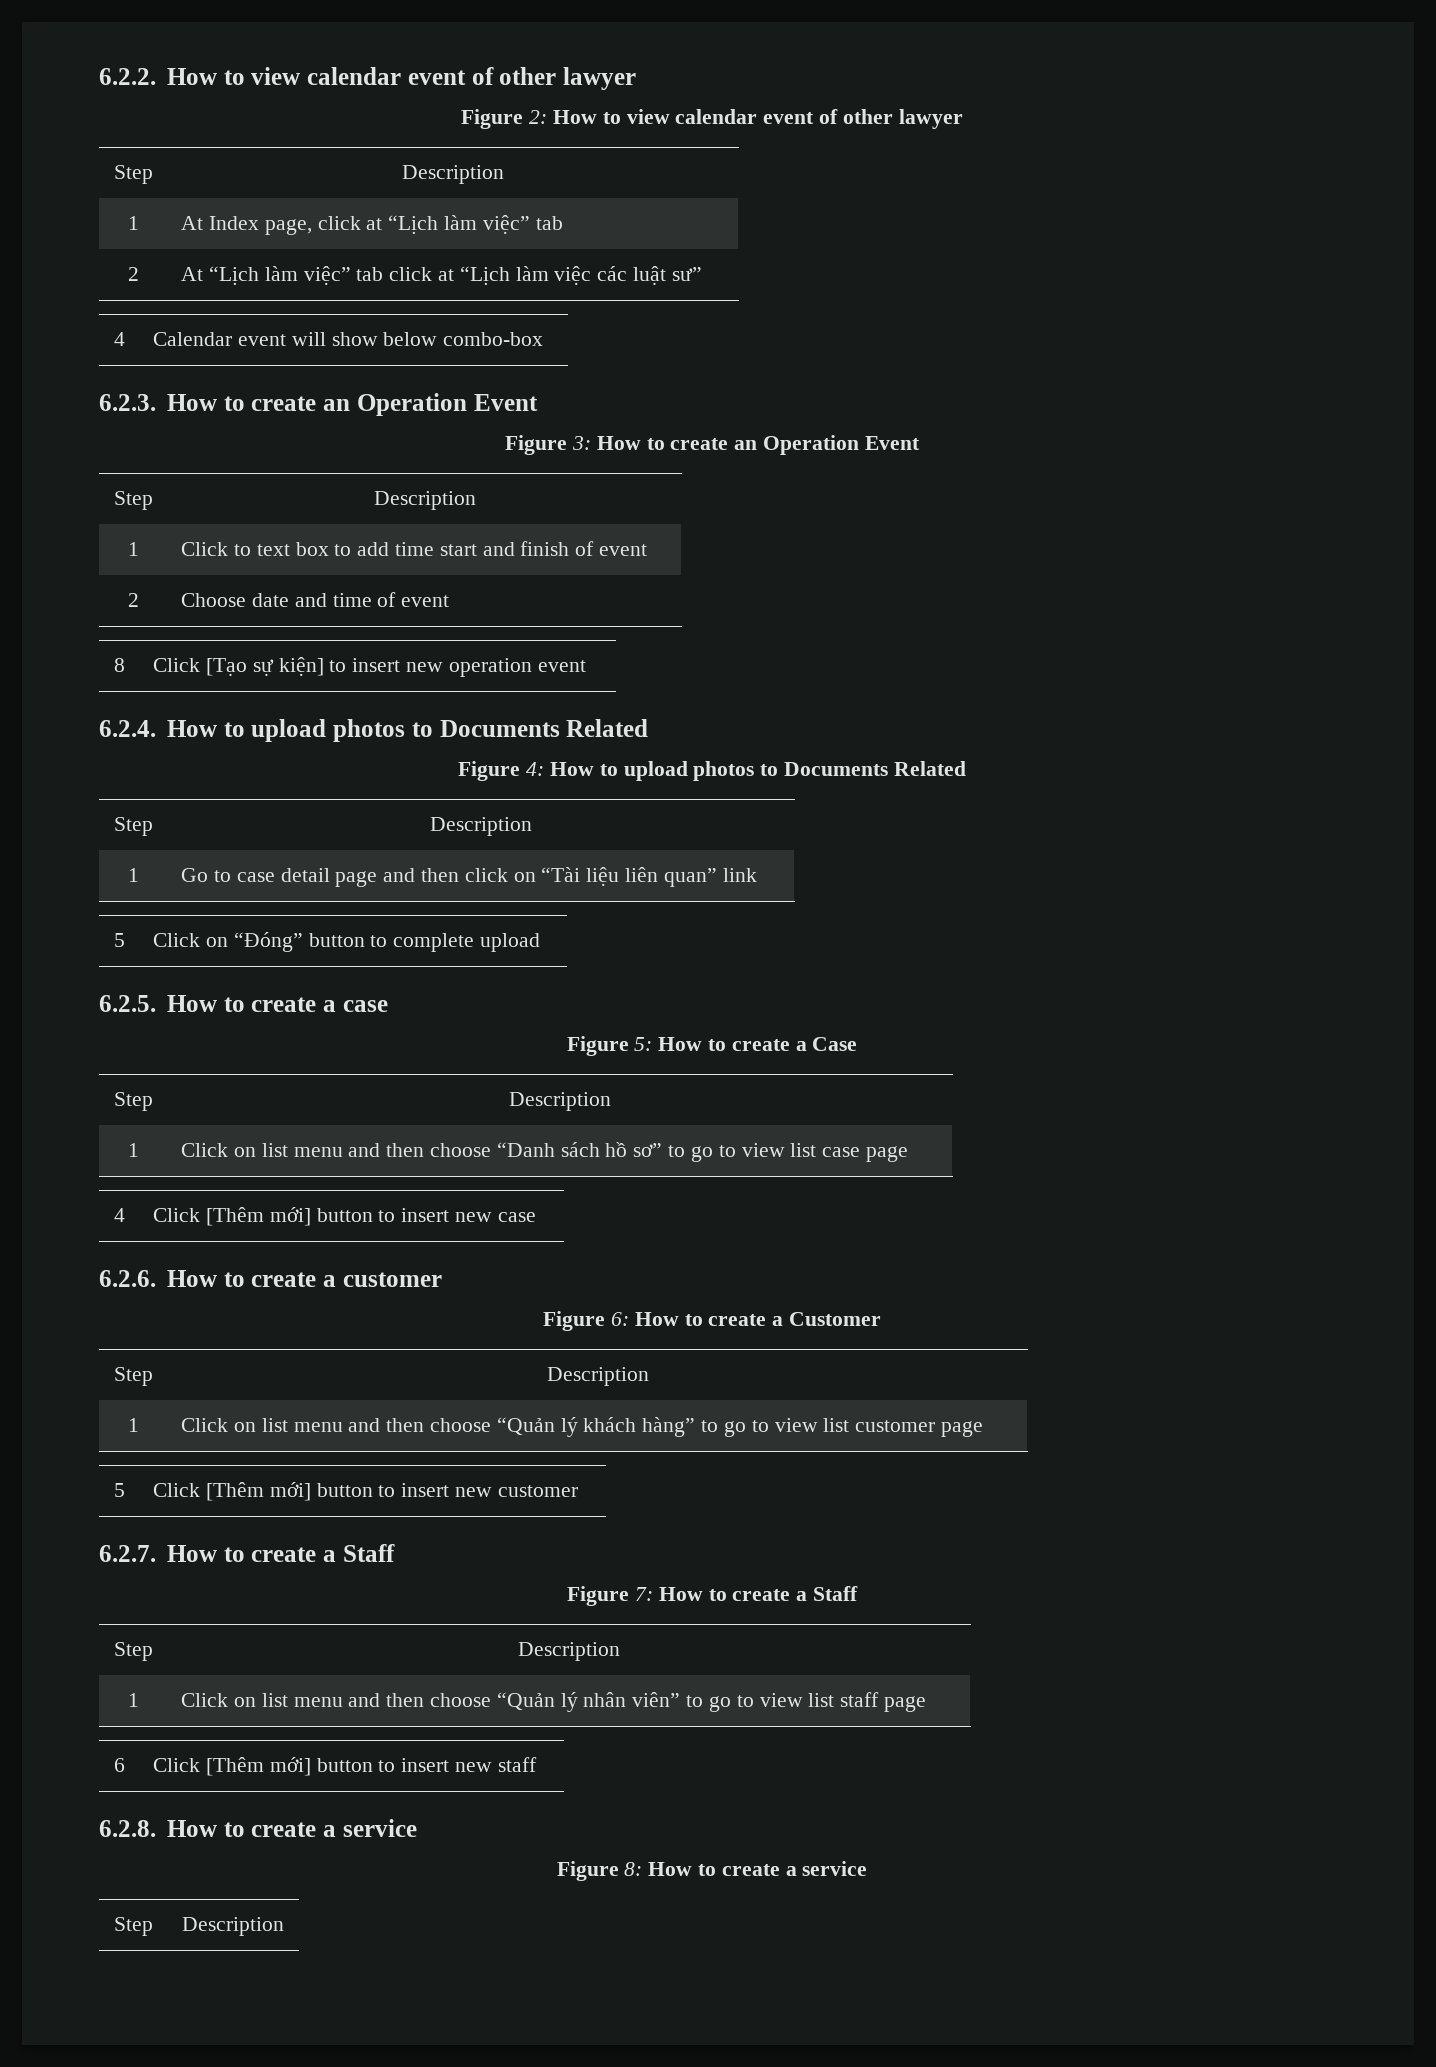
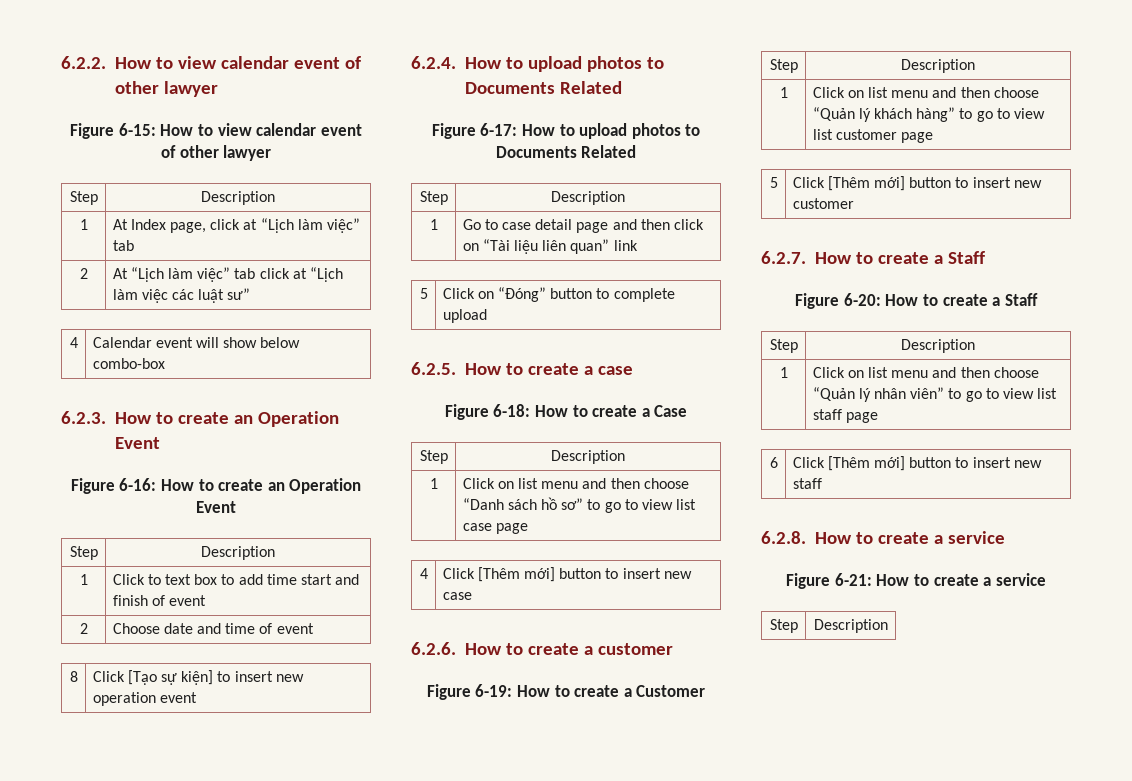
- Figure 2: How to view calendar event of other lawyer
+ Figure 6-15: How to view calendar event of other lawyer
- Figure 3: How to create an Operation Event
+ Figure 6-16: How to create an Operation Event
- Figure 4: How to upload photos to Documents Related
+ Figure 6-17: How to upload photos to Documents Related
- Figure 5: How to create a Case
+ Figure 6-18: How to create a Case
- Figure 6: How to create a Customer
+ Figure 6-19: How to create a Customer
- Figure 7: How to create a Staff
+ Figure 6-20: How to create a Staff
- Figure 8: How to create a service
+ Figure 6-21: How to create a service

